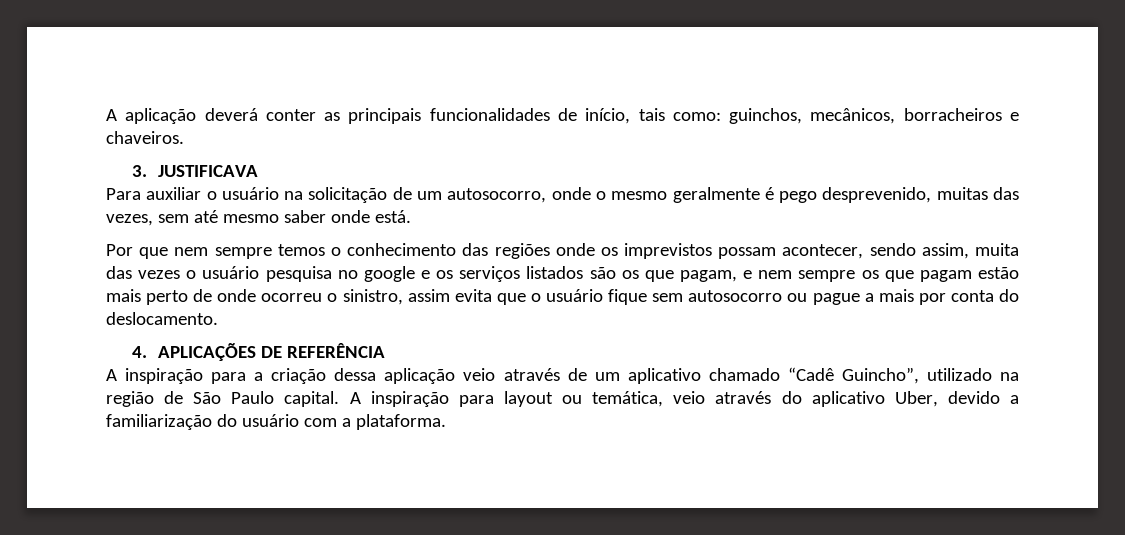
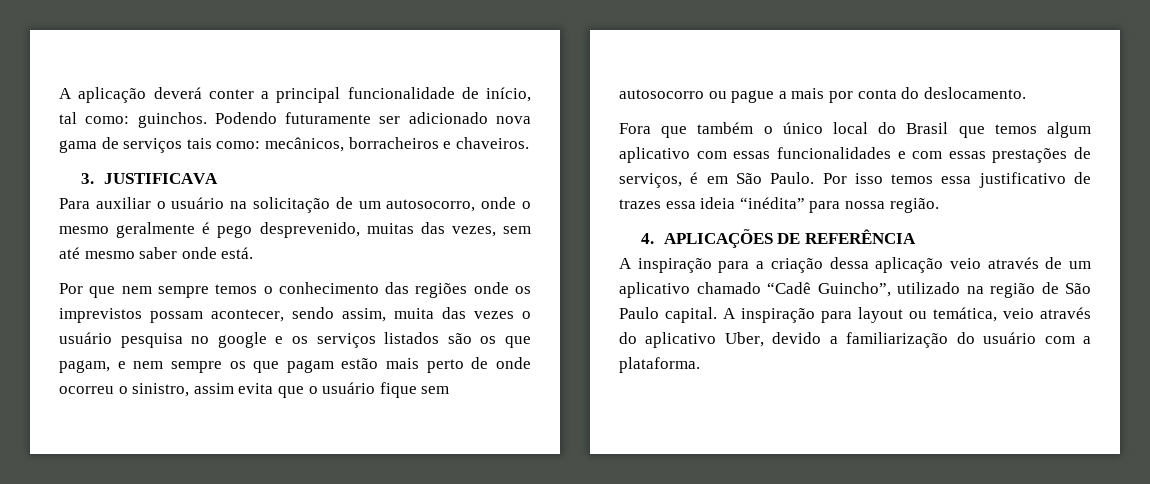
- A aplicação deverá conter as principais funcionalidades de início, tais como: guinchos, mecânicos, borracheiros e chaveiros.
+ A aplicação deverá conter a principal funcionalidade de início, tal como: guinchos. Podendo futuramente ser adicionado nova gama de serviços tais como: mecânicos, borracheiros e chaveiros.
+ Fora que também o único local do Brasil que temos algum aplicativo com essas funcionalidades e com essas prestações de serviços, é em São Paulo. Por isso temos essa justificativo de trazes essa ideia “inédita” para nossa região.

